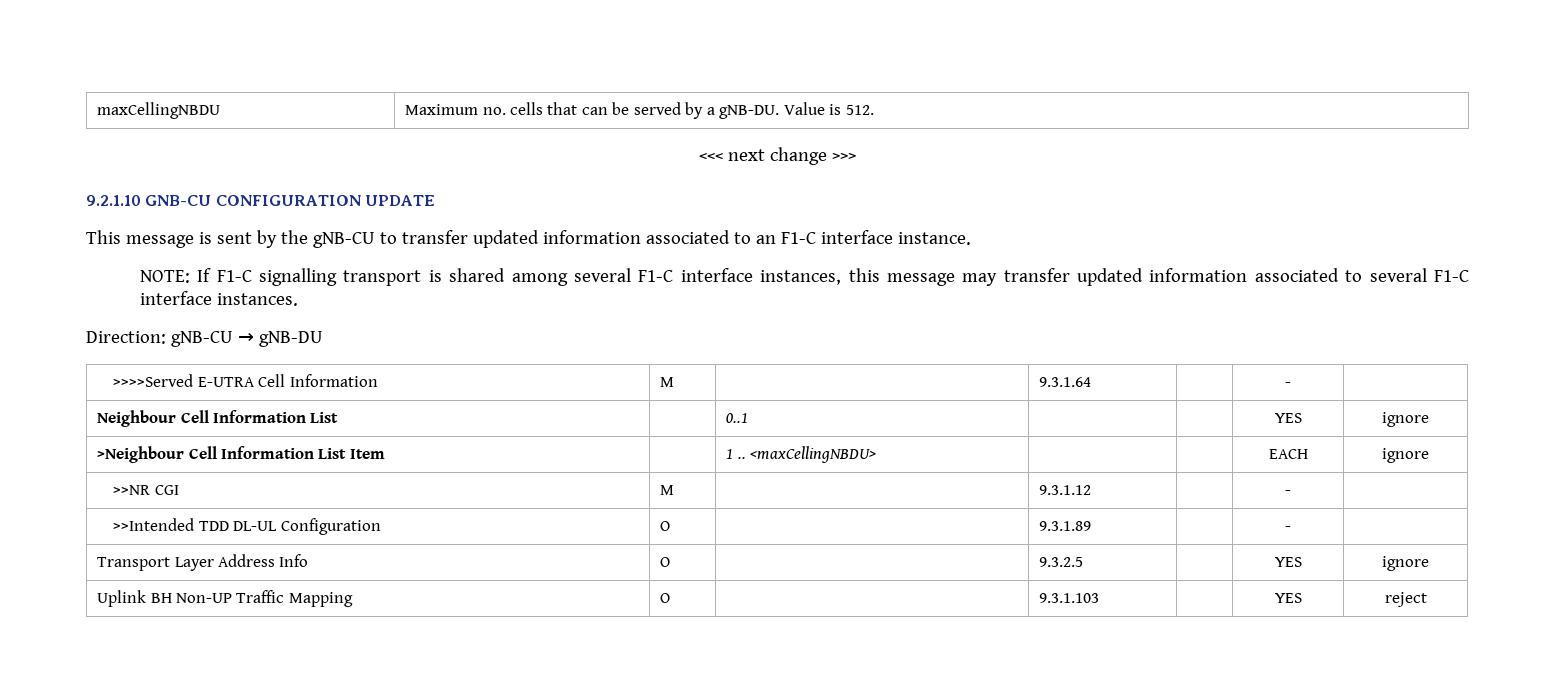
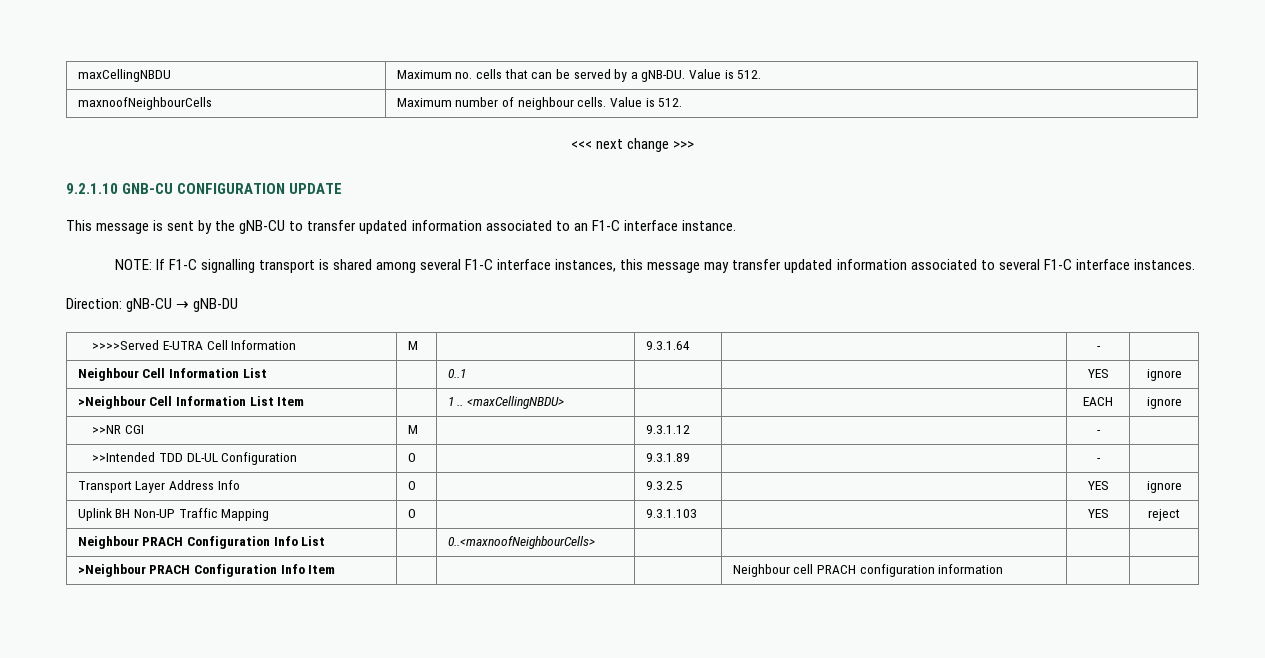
+ maxnoofNeighbourCells | Maximum number of neighbour cells. Value is 512.
+ Neighbour PRACH Configuration Info List | | 0..<maxnoofNeighbourCells> | | | |
+ >Neighbour PRACH Configuration Info Item | | | | Neighbour cell PRACH configuration information | |

